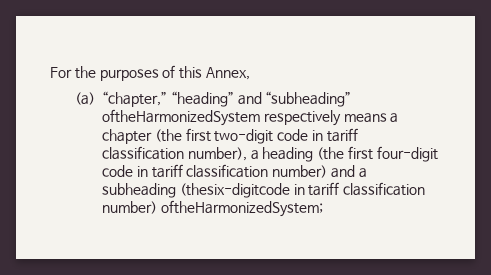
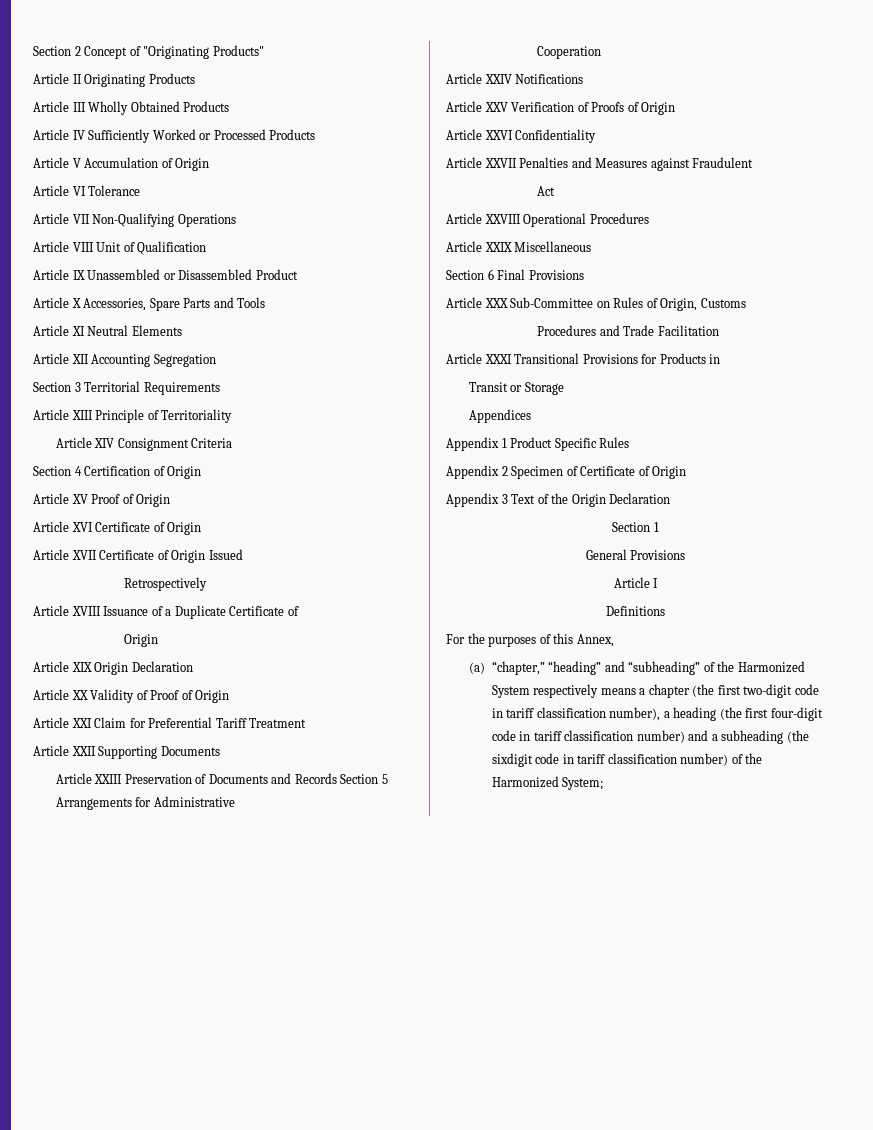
+ Section 2 Concept of "Originating Products"
+ Article II Originating Products
+ Article III Wholly Obtained Products
+ Article IV Sufficiently Worked or Processed Products
+ Article V Accumulation of Origin
+ Article VI Tolerance
+ Article VII Non-Qualifying Operations
+ Article VIII Unit of Qualification
+ Article IX Unassembled or Disassembled Product
+ Article X Accessories, Spare Parts and Tools
+ Article XI Neutral Elements
+ Article XII Accounting Segregation
+ Section 3 Territorial Requirements
+ Article XIII Principle of Territoriality
+ Article XIV Consignment Criteria
+ Section 4 Certification of Origin
+ Article XV Proof of Origin
+ Article XVI Certificate of Origin
+ Article XVII Certificate of Origin Issued
+ Retrospectively
+ Article XVIII Issuance of a Duplicate Certificate of
+ Origin
+ Article XIX Origin Declaration
+ Article XX Validity of Proof of Origin
+ Article XXI Claim for Preferential Tariff Treatment
+ Article XXII Supporting Documents
+ Article XXIII Preservation of Documents and Records Section 5 Arrangements for Administrative
+ Cooperation
+ Article XXIV Notifications
+ Article XXV Verification of Proofs of Origin
+ Article XXVI Confidentiality
+ Article XXVII Penalties and Measures against Fraudulent
+ Act
+ Article XXVIII Operational Procedures
+ Article XXIX Miscellaneous
+ Section 6 Final Provisions
+ Article XXX Sub-Committee on Rules of Origin, Customs
+ Procedures and Trade Facilitation
+ Article XXXI Transitional Provisions for Products in
+ Transit or Storage
+ Appendices
+ Appendix 1 Product Specific Rules
+ Appendix 2 Specimen of Certificate of Origin
+ Appendix 3 Text of the Origin Declaration
+ Section 1
+ General Provisions
+ Article I
+ Definitions
- (a) “chapter,” “heading” and “subheading” oftheHarmonizedSystem respectively means a chapter (the first two-digit code in tariff classification number), a heading (the first four-digit code in tariff classification number) and a subheading (thesix-digitcode in tariff classification number) oftheHarmonizedSystem;
+ (a) “chapter,” “heading” and “subheading” of the Harmonized System respectively means a chapter (the first two-digit code in tariff classification number), a heading (the first four-digit code in tariff classification number) and a subheading (the sixdigit code in tariff classification number) of the Harmonized System;

